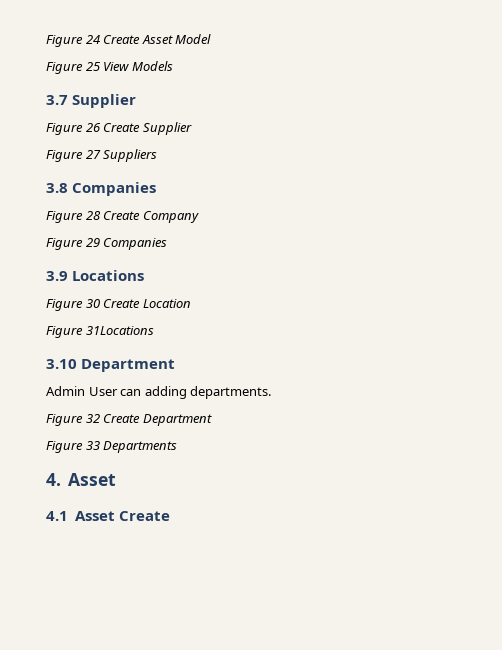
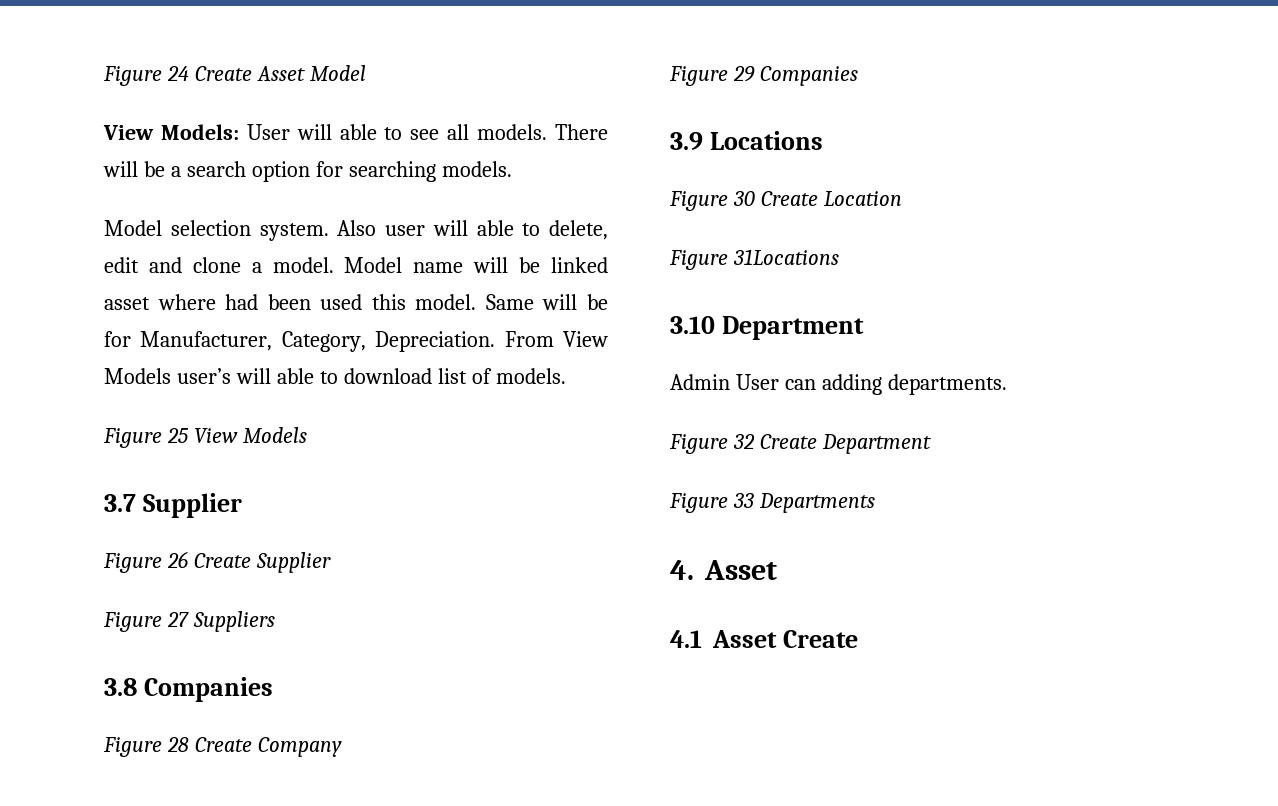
+ View Models: User will able to see all models. There will be a search option for searching models.
+ Model selection system. Also user will able to delete, edit and clone a model. Model name will be linked asset where had been used this model. Same will be for Manufacturer, Category, Depreciation. From View Models user’s will able to download list of models.

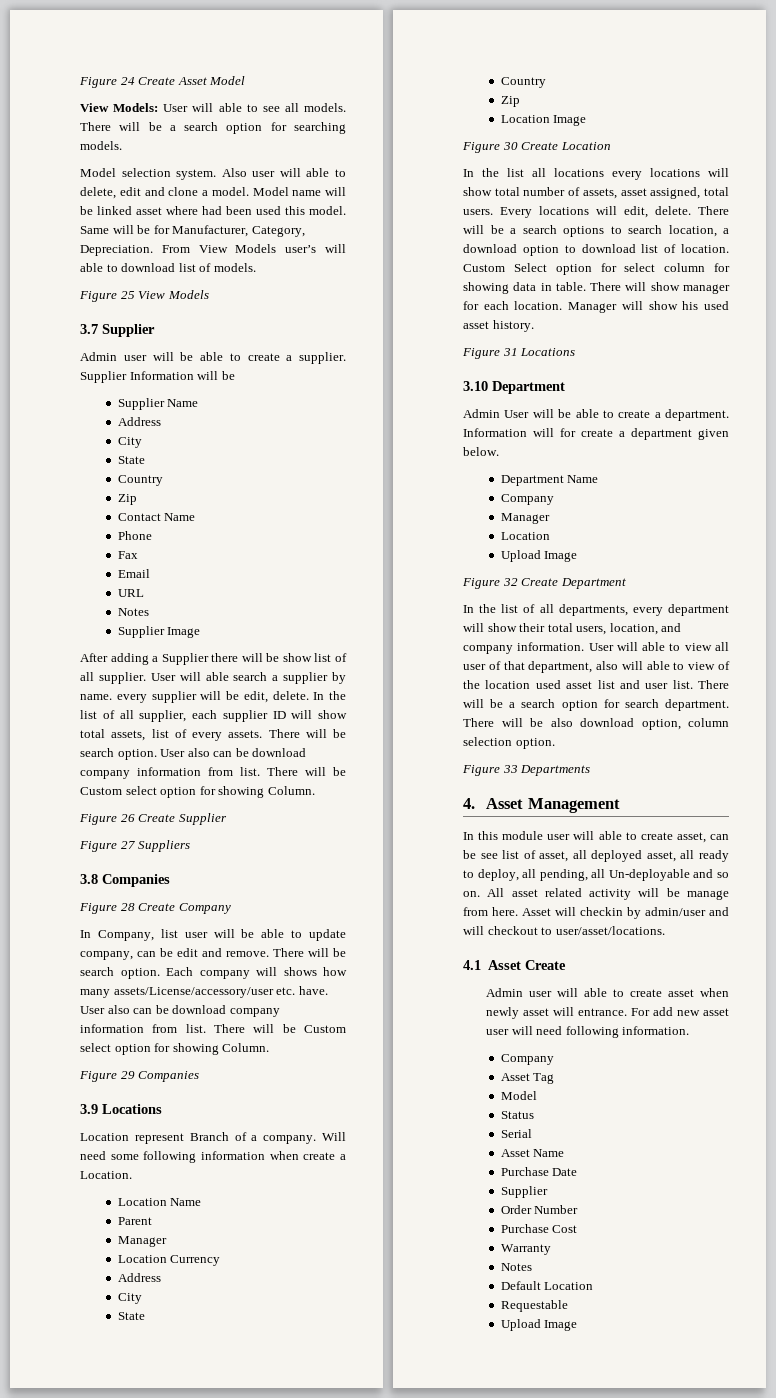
+ Admin user will be able to create a supplier. Supplier Information will be
+ Supplier Name
+ Address
+ City
+ State
+ Country
+ Zip
+ Contact Name
+ Phone
+ Fax
+ Email
+ URL
+ Notes
+ Supplier Image
+ After adding a Supplier there will be show list of all supplier. User will able search a supplier by name. every supplier will be edit, delete. In the list of all supplier, each supplier ID will show total assets, list of every assets. There will be search option. User also can be download company information from list. There will be Custom select option for showing Column.
+ In Company, list user will be able to update company, can be edit and remove. There will be search option. Each company will shows how many assets/License/accessory/user etc. have. User also can be download company information from list. There will be Custom select option for showing Column.
+ Location represent Branch of a company. Will need some following information when create a Location.
+ Location Name
+ Parent
+ Manager
+ Location Currency
+ Address
+ City
+ State
+ Country
+ Zip
+ Location Image
  Figure 30 Create Location
- Figure 31Locations
+ In the list all locations every locations will show total number of assets, asset assigned, total users. Every locations will edit, delete. There will be a search options to search location, a download option to download list of location. Custom Select option for select column for showing data in table. There will show manager for each location. Manager will show his used asset history.
+ Figure 31 Locations
- Admin User can adding departments.
+ Admin User will be able to create a department. Information will for create a department given below.
+ Department Name
+ Company
+ Manager
+ Location
+ Upload Image
  Figure 32 Create Department
+ In the list of all departments, every department will show their total users, location, and company information. User will able to view all user of that department, also will able to view of the location used asset list and user list. There will be a search option for search department. There will be also download option, column selection option.
- 4. Asset
+ 4. Asset Management
+ In this module user will able to create asset, can be see list of asset, all deployed asset, all ready to deploy, all pending, all Un-deployable and so on. All asset related activity will be manage from here. Asset will checkin by admin/user and will checkout to user/asset/locations.
  4.1 Asset Create
+ Admin user will able to create asset when newly asset will entrance. For add new asset user will need following information.
+ Company
+ Asset Tag
+ Model
+ Status
+ Serial
+ Asset Name
+ Purchase Date
+ Supplier
+ Order Number
+ Purchase Cost
+ Warranty
+ Notes
+ Default Location
+ Requestable
+ Upload Image

